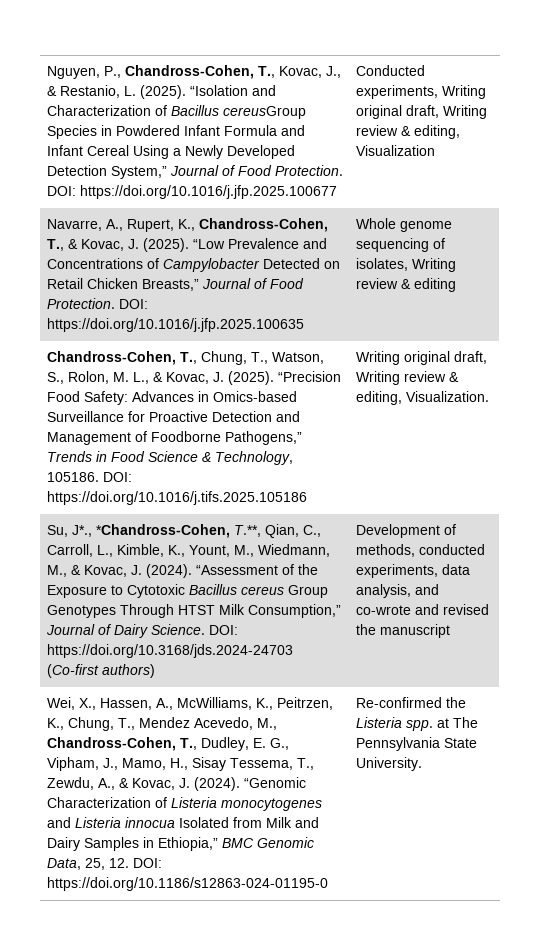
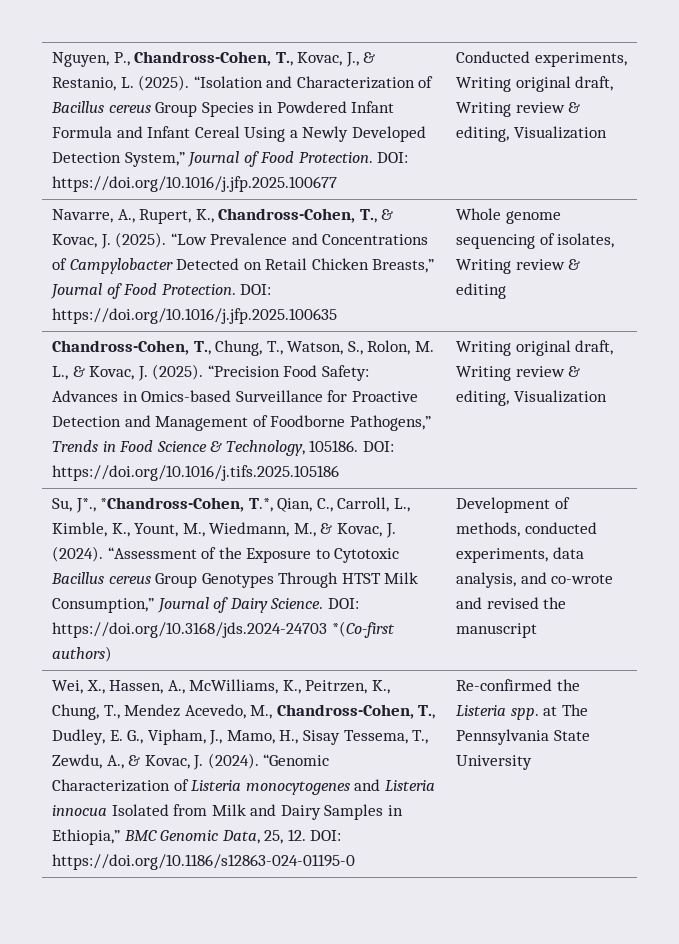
- “Isolation and Characterization of Bacillus cereusGroup Species in Powdered Infant Formula and Infant Cereal Using a Newly Developed Detection System,” Journal of Food Protection.
+ “Isolation and Characterization of Bacillus cereus Group Species in Powdered Infant Formula and Infant Cereal Using a Newly Developed Detection System,” Journal of Food Protection.
- DOI: https://doi.org/10.1016/j.tifs.2025.105186 | Writing original draft, Writing review & editing, Visualization.
+ DOI: https://doi.org/10.1016/j.tifs.2025.105186 | Writing original draft, Writing review & editing, Visualization
- Su, J*., *Chandross-Cohen, T.**, Qian, C., Carroll, L., Kimble, K., Yount, M., Wiedmann, M., & Kovac, J. (2024).
+ Su, J*., *Chandross-Cohen, T.*, Qian, C., Carroll, L., Kimble, K., Yount, M., Wiedmann, M., & Kovac, J. (2024).
- DOI: https://doi.org/10.3168/jds.2024-24703 (Co-first authors)
+ DOI: https://doi.org/10.3168/jds.2024-24703 *(Co-first authors)
- Re-confirmed the Listeria spp. at The Pennsylvania State University.
+ Re-confirmed the Listeria spp. at The Pennsylvania State University

